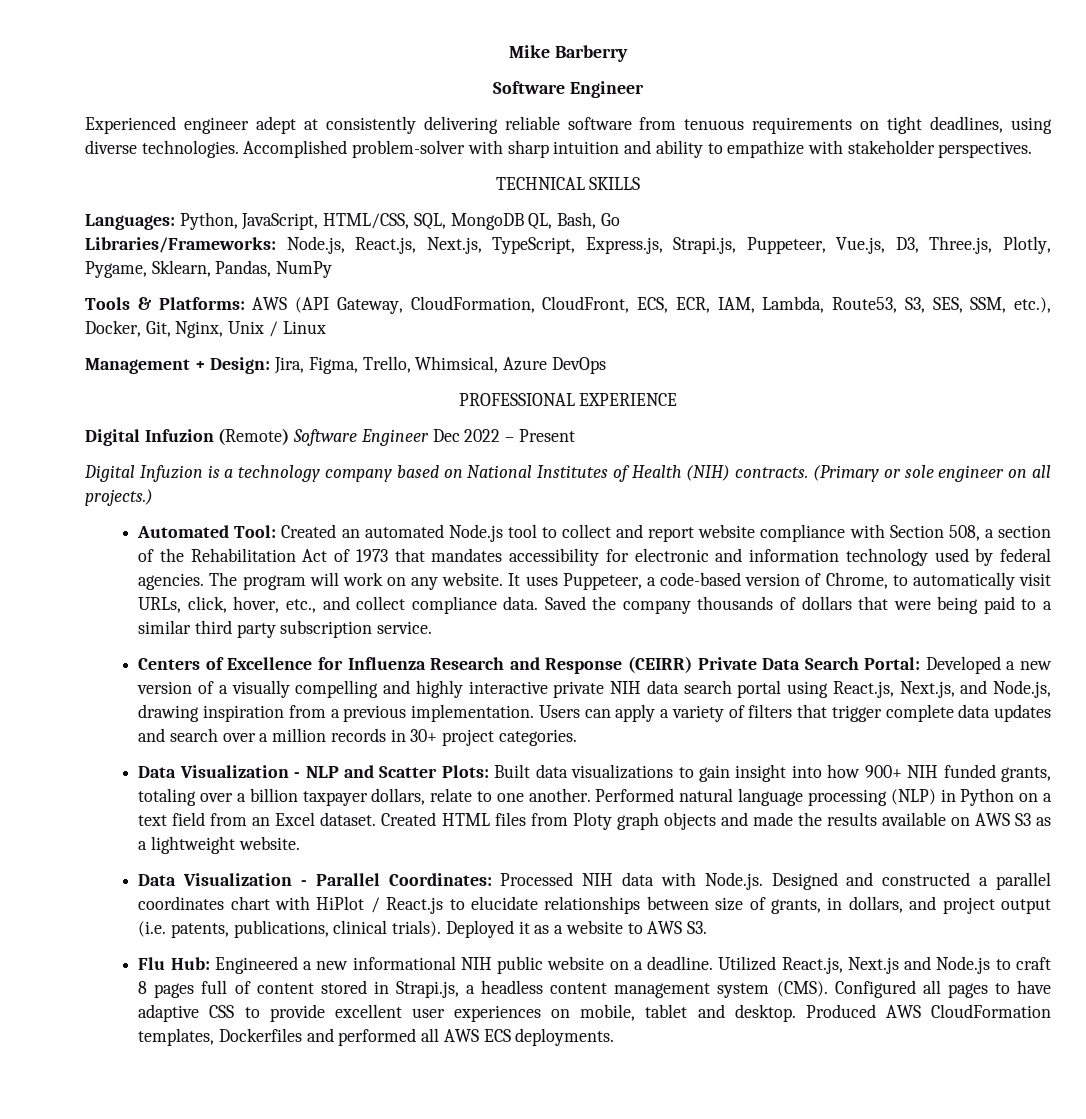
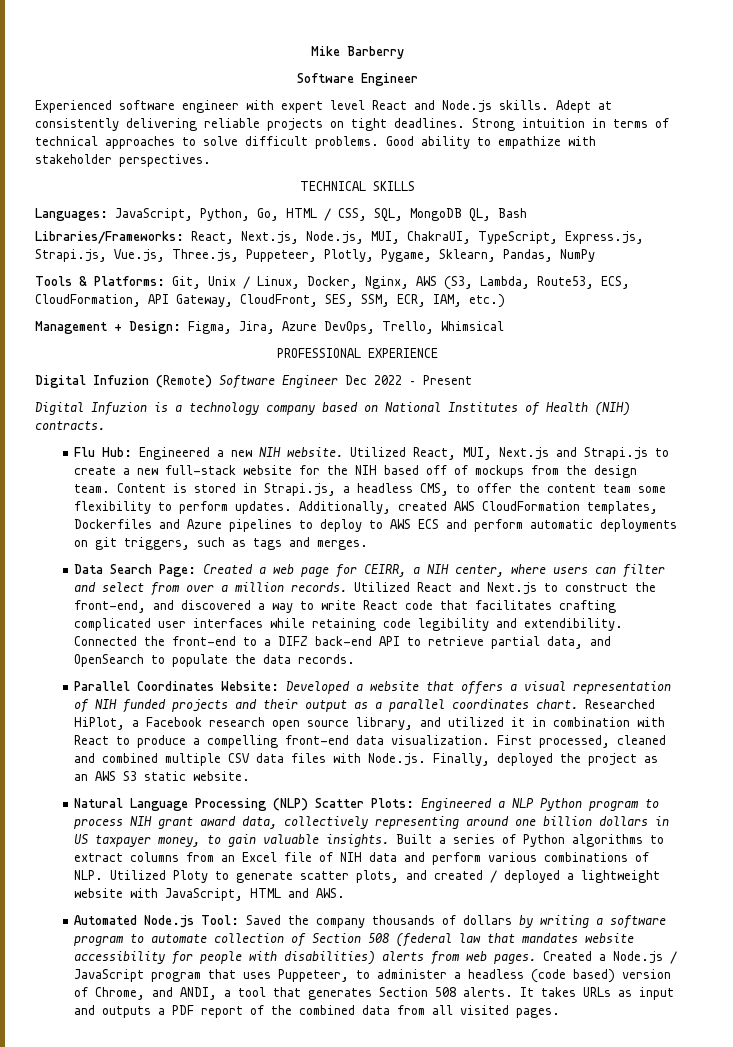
- Experienced engineer adept at consistently delivering reliable software from tenuous requirements on tight deadlines, using diverse technologies. Accomplished problem-solver with sharp intuition and ability to empathize with stakeholder perspectives.
+ Experienced software engineer with expert level React and Node.js skills. Adept at consistently delivering reliable projects on tight deadlines. Strong intuition in terms of technical approaches to solve difficult problems. Good ability to empathize with stakeholder perspectives.
- Languages: Python, JavaScript, HTML/CSS, SQL, MongoDB QL, Bash, Go
+ Languages: JavaScript, Python, Go, HTML / CSS, SQL, MongoDB QL, Bash
- Libraries/Frameworks: Node.js, React.js, Next.js, TypeScript, Express.js, Strapi.js, Puppeteer, Vue.js, D3, Three.js, Plotly, Pygame, Sklearn, Pandas, NumPy
+ Libraries/Frameworks: React, Next.js, Node.js, MUI, ChakraUI, TypeScript, Express.js, Strapi.js, Vue.js, Three.js, Puppeteer, Plotly, Pygame, Sklearn, Pandas, NumPy
- Tools & Platforms: AWS (API Gateway, CloudFormation, CloudFront, ECS, ECR, IAM, Lambda, Route53, S3, SES, SSM, etc.), Docker, Git, Nginx, Unix / Linux
- Management + Design: Jira, Figma, Trello, Whimsical, Azure DevOps
+ Tools & Platforms: Git, Unix / Linux, Docker, Nginx, AWS (S3, Lambda, Route53, ECS, CloudFormation, API Gateway, CloudFront, SES, SSM, ECR, IAM, etc.)
+ Management + Design: Figma, Jira, Azure DevOps, Trello, Whimsical
- Digital Infuzion is a technology company based on National Institutes of Health (NIH) contracts. (Primary or sole engineer on all projects.)
- Automated Tool: Created an automated Node.js tool to collect and report website compliance with Section 508, a section of the Rehabilitation Act of 1973 that mandates accessibility for electronic and information technology used by federal agencies. The program will work on any website. It uses Puppeteer, a code-based version of Chrome, to automatically visit URLs, click, hover, etc., and collect compliance data. Saved the company thousands of dollars that were being paid to a similar third party subscription service.
- Centers of Excellence for Influenza Research and Response (CEIRR) Private Data Search Portal: Developed a new version of a visually compelling and highly interactive private NIH data search portal using React.js, Next.js, and Node.js, drawing inspiration from a previous implementation. Users can apply a variety of filters that trigger complete data updates and search over a million records in 30+ project categories.
- Data Visualization - NLP and Scatter Plots: Built data visualizations to gain insight into how 900+ NIH funded grants, totaling over a billion taxpayer dollars, relate to one another. Performed natural language processing (NLP) in Python on a text field from an Excel dataset. Created HTML files from Ploty graph objects and made the results available on AWS S3 as a lightweight website.
- Data Visualization - Parallel Coordinates: Processed NIH data with Node.js. Designed and constructed a parallel coordinates chart with HiPlot / React.js to elucidate relationships between size of grants, in dollars, and project output (i.e. patents, publications, clinical trials). Deployed it as a website to AWS S3.
- Flu Hub: Engineered a new informational NIH public website on a deadline. Utilized React.js, Next.js and Node.js to craft 8 pages full of content stored in Strapi.js, a headless content management system (CMS). Configured all pages to have adaptive CSS to provide excellent user experiences on mobile, tablet and desktop. Produced AWS CloudFormation templates, Dockerfiles and performed all AWS ECS deployments.
+ Digital Infuzion is a technology company based on National Institutes of Health (NIH) contracts.
+ Flu Hub: Engineered a new NIH website. Utilized React, MUI, Next.js and Strapi.js to create a new full-stack website for the NIH based off of mockups from the design team. Content is stored in Strapi.js, a headless CMS, to offer the content team some flexibility to perform updates. Additionally, created AWS CloudFormation templates, Dockerfiles and Azure pipelines to deploy to AWS ECS and perform automatic deployments on git triggers, such as tags and merges.
+ Data Search Page: Created a web page for CEIRR, a NIH center, where users can filter and select from over a million records. Utilized React and Next.js to construct the front-end, and discovered a way to write React code that facilitates crafting complicated user interfaces while retaining code legibility and extendibility. Connected the front-end to a DIFZ back-end API to retrieve partial data, and OpenSearch to populate the data records.
+ Parallel Coordinates Website: Developed a website that offers a visual representation of NIH funded projects and their output as a parallel coordinates chart. Researched HiPlot, a Facebook research open source library, and utilized it in combination with React to produce a compelling front-end data visualization. First processed, cleaned and combined multiple CSV data files with Node.js. Finally, deployed the project as an AWS S3 static website.
+ Natural Language Processing (NLP) Scatter Plots: Engineered a NLP Python program to process NIH grant award data, collectively representing around one billion dollars in US taxpayer money, to gain valuable insights. Built a series of Python algorithms to extract columns from an Excel file of NIH data and perform various combinations of NLP. Utilized Ploty to generate scatter plots, and created / deployed a lightweight website with JavaScript, HTML and AWS.
+ Automated Node.js Tool: Saved the company thousands of dollars by writing a software program to automate collection of Section 508 (federal law that mandates website accessibility for people with disabilities) alerts from web pages. Created a Node.js / JavaScript program that uses Puppeteer, to administer a headless (code based) version of Chrome, and ANDI, a tool that generates Section 508 alerts. It takes URLs as input and outputs a PDF report of the combined data from all visited pages.

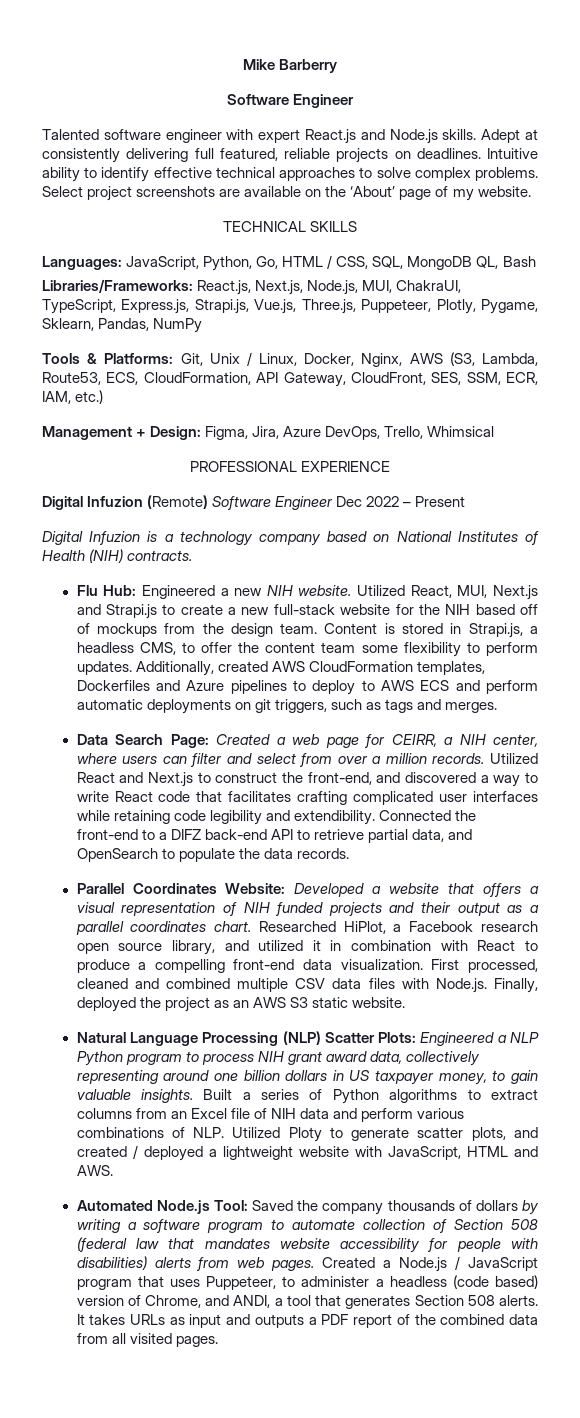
- Experienced software engineer with expert level React and Node.js skills.
+ Talented software engineer with expert React.js and Node.js skills.
- Adept at consistently delivering reliable projects on tight deadlines. Strong intuition in terms of technical approaches to solve difficult problems. Good ability to empathize with stakeholder perspectives.
+ Adept at consistently delivering full featured, reliable projects on deadlines. Intuitive ability to identify effective technical approaches to solve complex problems. Select project screenshots are available on the ‘About’ page of my website.
- Libraries/Frameworks: React, Next.js, Node.js, MUI, ChakraUI, TypeScript, Express.js, Strapi.js, Vue.js, Three.js, Puppeteer, Plotly, Pygame, Sklearn, Pandas, NumPy
+ Libraries/Frameworks: React.js, Next.js, Node.js, MUI, ChakraUI, TypeScript, Express.js, Strapi.js, Vue.js, Three.js, Puppeteer, Plotly, Pygame, Sklearn, Pandas, NumPy

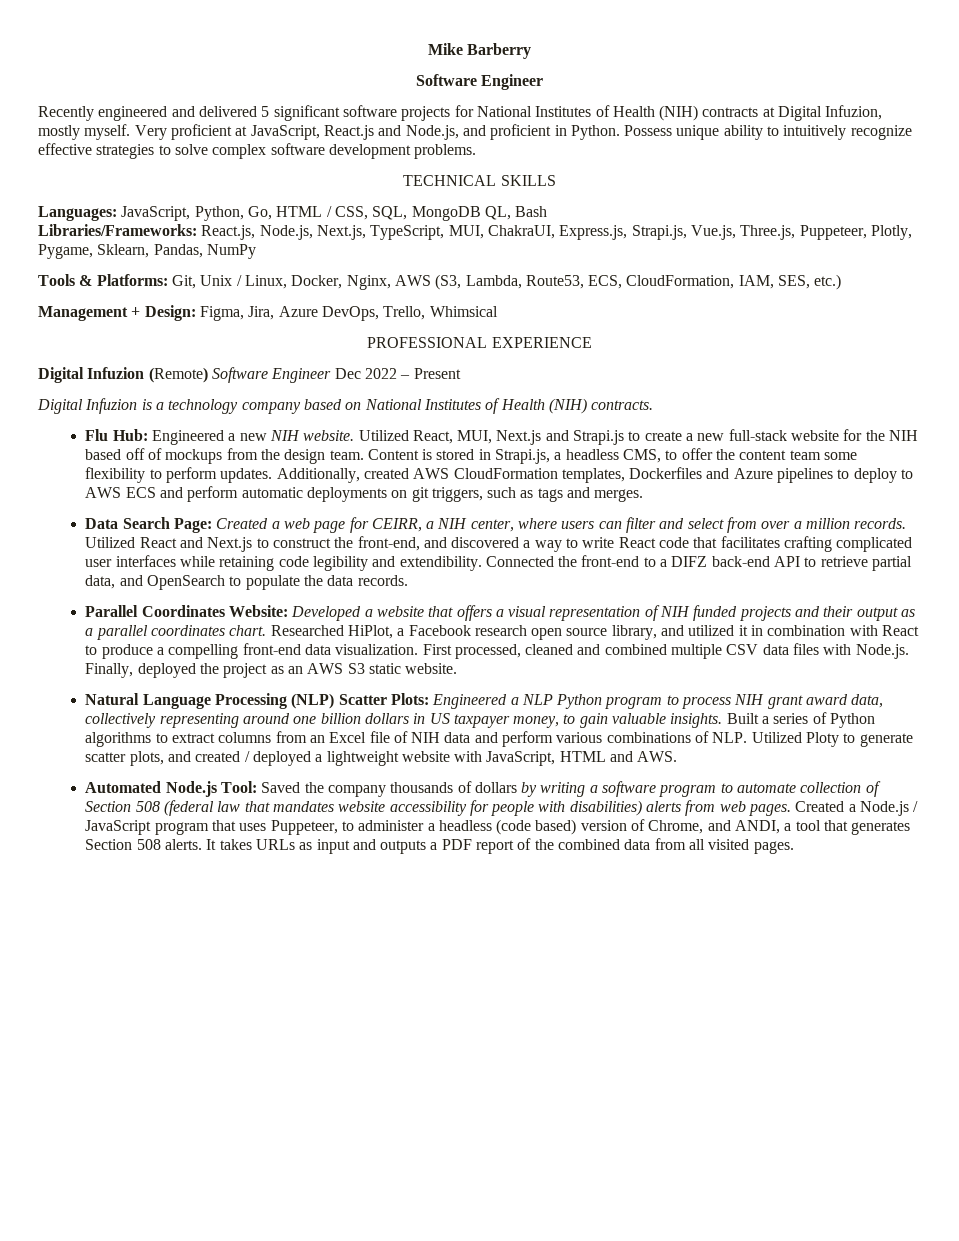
- Talented software engineer with expert React.js and Node.js skills. Adept at consistently delivering full featured, reliable projects on deadlines. Intuitive ability to identify effective technical approaches to solve complex problems. Select project screenshots are available on the ‘About’ page of my website.
+ Recently engineered and delivered 5 significant software projects for National Institutes of Health (NIH) contracts at Digital Infuzion, mostly myself. Very proficient at JavaScript, React.js and Node.js, and proficient in Python. Possess unique ability to intuitively recognize effective strategies to solve complex software development problems.
- Libraries/Frameworks: React.js, Next.js, Node.js, MUI, ChakraUI, TypeScript, Express.js, Strapi.js, Vue.js, Three.js, Puppeteer, Plotly, Pygame, Sklearn, Pandas, NumPy
+ Libraries/Frameworks: React.js, Node.js, Next.js, TypeScript, MUI, ChakraUI, Express.js, Strapi.js, Vue.js, Three.js, Puppeteer, Plotly, Pygame, Sklearn, Pandas, NumPy
- Tools & Platforms: Git, Unix / Linux, Docker, Nginx, AWS (S3, Lambda, Route53, ECS, CloudFormation, API Gateway, CloudFront, SES, SSM, ECR, IAM, etc.)
+ Tools & Platforms: Git, Unix / Linux, Docker, Nginx, AWS (S3, Lambda, Route53, ECS, CloudFormation, IAM, SES, etc.)

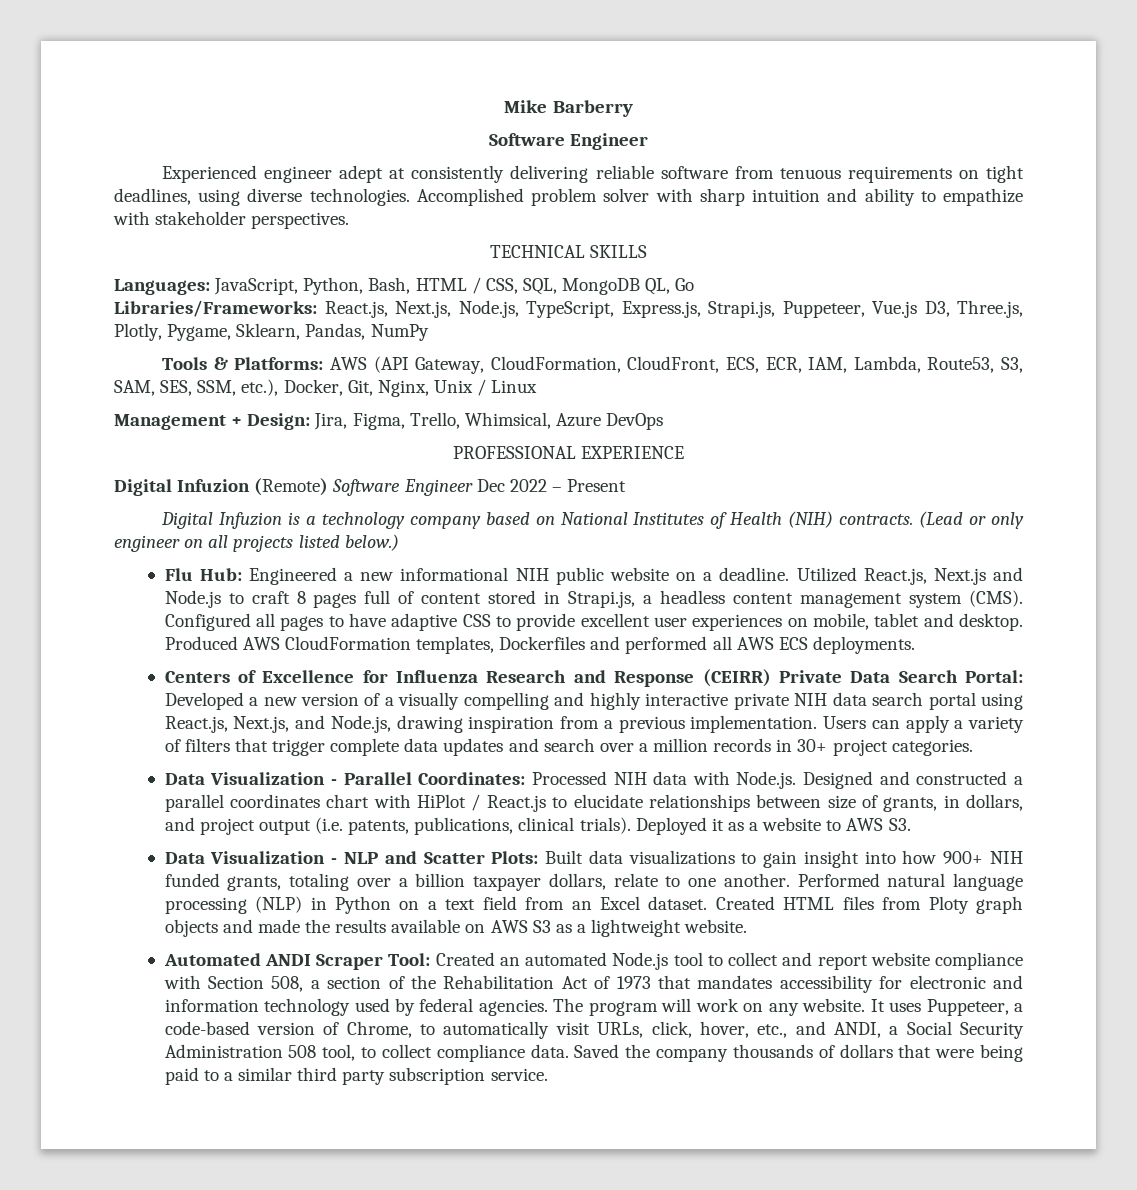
- Recently engineered and delivered 5 significant software projects for National Institutes of Health (NIH) contracts at Digital Infuzion, mostly myself. Very proficient at JavaScript, React.js and Node.js, and proficient in Python. Possess unique ability to intuitively recognize effective strategies to solve complex software development problems.
+ Experienced engineer adept at consistently delivering reliable software from tenuous requirements on tight deadlines, using diverse technologies. Accomplished problem solver with sharp intuition and ability to empathize with stakeholder perspectives.
- Languages: JavaScript, Python, Go, HTML / CSS, SQL, MongoDB QL, Bash
+ Languages: JavaScript, Python, Bash, HTML / CSS, SQL, MongoDB QL, Go
- Libraries/Frameworks: React.js, Node.js, Next.js, TypeScript, MUI, ChakraUI, Express.js, Strapi.js, Vue.js, Three.js, Puppeteer, Plotly, Pygame, Sklearn, Pandas, NumPy
+ Libraries/Frameworks: React.js, Next.js, Node.js, TypeScript, Express.js, Strapi.js, Puppeteer, Vue.js D3, Three.js, Plotly, Pygame, Sklearn, Pandas, NumPy
- Tools & Platforms: Git, Unix / Linux, Docker, Nginx, AWS (S3, Lambda, Route53, ECS, CloudFormation, IAM, SES, etc.)
- Management + Design: Figma, Jira, Azure DevOps, Trello, Whimsical
+ Tools & Platforms: AWS (API Gateway, CloudFormation, CloudFront, ECS, ECR, IAM, Lambda, Route53, S3, SAM, SES, SSM, etc.), Docker, Git, Nginx, Unix / Linux
+ Management + Design: Jira, Figma, Trello, Whimsical, Azure DevOps
+ (Lead or only engineer on all projects listed below.)
- Flu Hub: Engineered a new NIH website. Utilized React, MUI, Next.js and Strapi.js to create a new full-stack website for the NIH based off of mockups from the design team. Content is stored in Strapi.js, a headless CMS, to offer the content team some flexibility to perform updates. Additionally, created AWS CloudFormation templates, Dockerfiles and Azure pipelines to deploy to AWS ECS and perform automatic deployments on git triggers, such as tags and merges.
- Data Search Page: Created a web page for CEIRR, a NIH center, where users can filter and select from over a million records. Utilized React and Next.js to construct the front-end, and discovered a way to write React code that facilitates crafting complicated user interfaces while retaining code legibility and extendibility. Connected the front-end to a DIFZ back-end API to retrieve partial data, and OpenSearch to populate the data records.
- Parallel Coordinates Website: Developed a website that offers a visual representation of NIH funded projects and their output as a parallel coordinates chart. Researched HiPlot, a Facebook research open source library, and utilized it in combination with React to produce a compelling front-end data visualization. First processed, cleaned and combined multiple CSV data files with Node.js. Finally, deployed the project as an AWS S3 static website.
- Natural Language Processing (NLP) Scatter Plots: Engineered a NLP Python program to process NIH grant award data, collectively representing around one billion dollars in US taxpayer money, to gain valuable insights. Built a series of Python algorithms to extract columns from an Excel file of NIH data and perform various combinations of NLP. Utilized Ploty to generate scatter plots, and created / deployed a lightweight website with JavaScript, HTML and AWS.
- Automated Node.js Tool: Saved the company thousands of dollars by writing a software program to automate collection of Section 508 (federal law that mandates website accessibility for people with disabilities) alerts from web pages. Created a Node.js / JavaScript program that uses Puppeteer, to administer a headless (code based) version of Chrome, and ANDI, a tool that generates Section 508 alerts. It takes URLs as input and outputs a PDF report of the combined data from all visited pages.
+ Flu Hub: Engineered a new informational NIH public website on a deadline. Utilized React.js, Next.js and Node.js to craft 8 pages full of content stored in Strapi.js, a headless content management system (CMS). Configured all pages to have adaptive CSS to provide excellent user experiences on mobile, tablet and desktop. Produced AWS CloudFormation templates, Dockerfiles and performed all AWS ECS deployments.
+ Centers of Excellence for Influenza Research and Response (CEIRR) Private Data Search Portal: Developed a new version of a visually compelling and highly interactive private NIH data search portal using React.js, Next.js, and Node.js, drawing inspiration from a previous implementation. Users can apply a variety of filters that trigger complete data updates and search over a million records in 30+ project categories.
+ Data Visualization - Parallel Coordinates: Processed NIH data with Node.js. Designed and constructed a parallel coordinates chart with HiPlot / React.js to elucidate relationships between size of grants, in dollars, and project output (i.e. patents, publications, clinical trials). Deployed it as a website to AWS S3.
+ Data Visualization - NLP and Scatter Plots: Built data visualizations to gain insight into how 900+ NIH funded grants, totaling over a billion taxpayer dollars, relate to one another. Performed natural language processing (NLP) in Python on a text field from an Excel dataset. Created HTML files from Ploty graph objects and made the results available on AWS S3 as a lightweight website.
+ Automated ANDI Scraper Tool: Created an automated Node.js tool to collect and report website compliance with Section 508, a section of the Rehabilitation Act of 1973 that mandates accessibility for electronic and information technology used by federal agencies. The program will work on any website. It uses Puppeteer, a code-based version of Chrome, to automatically visit URLs, click, hover, etc., and ANDI, a Social Security Administration 508 tool, to collect compliance data. Saved the company thousands of dollars that were being paid to a similar third party subscription service.

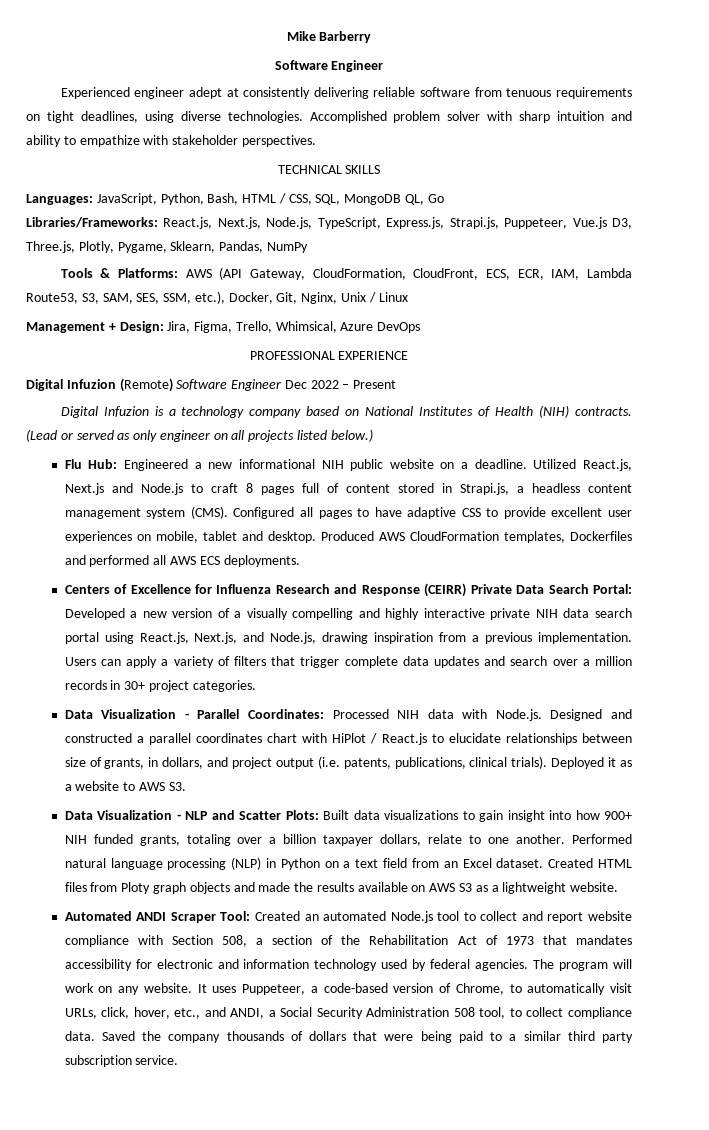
- Tools & Platforms: AWS (API Gateway, CloudFormation, CloudFront, ECS, ECR, IAM, Lambda, Route53, S3, SAM, SES, SSM, etc.), Docker, Git, Nginx, Unix / Linux
+ Tools & Platforms: AWS (API Gateway, CloudFormation, CloudFront, ECS, ECR, IAM, Lambda Route53, S3, SAM, SES, SSM, etc.), Docker, Git, Nginx, Unix / Linux
- (Lead or only engineer on all projects listed below.)
+ (Lead or served as only engineer on all projects listed below.)

